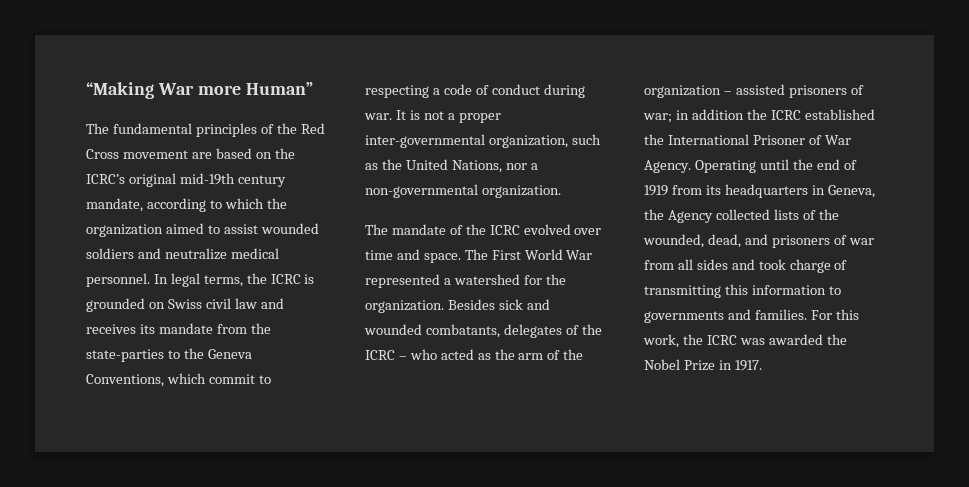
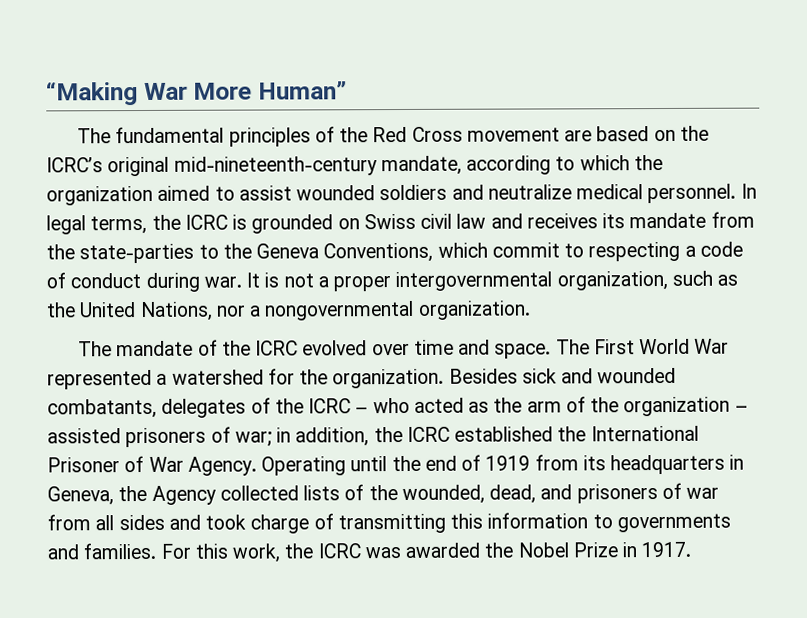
- “Making War more Human”
+ “Making War More Human”
- The fundamental principles of the Red Cross movement are based on the ICRC’s original mid-19th century mandate, according to which the organization aimed to assist wounded soldiers and neutralize medical personnel.
+ The fundamental principles of the Red Cross movement are based on the ICRC’s original mid-nineteenth-century mandate, according to which the organization aimed to assist wounded soldiers and neutralize medical personnel.
- It is not a proper inter-governmental organization, such as the United Nations, nor a non-governmental organization.
+ It is not a proper intergovernmental organization, such as the United Nations, nor a nongovernmental organization.
- Besides sick and wounded combatants, delegates of the ICRC – who acted as the arm of the organization – assisted prisoners of war; in addition the ICRC established the International Prisoner of War Agency.
+ Besides sick and wounded combatants, delegates of the ICRC – who acted as the arm of the organization – assisted prisoners of war; in addition, the ICRC established the International Prisoner of War Agency.

